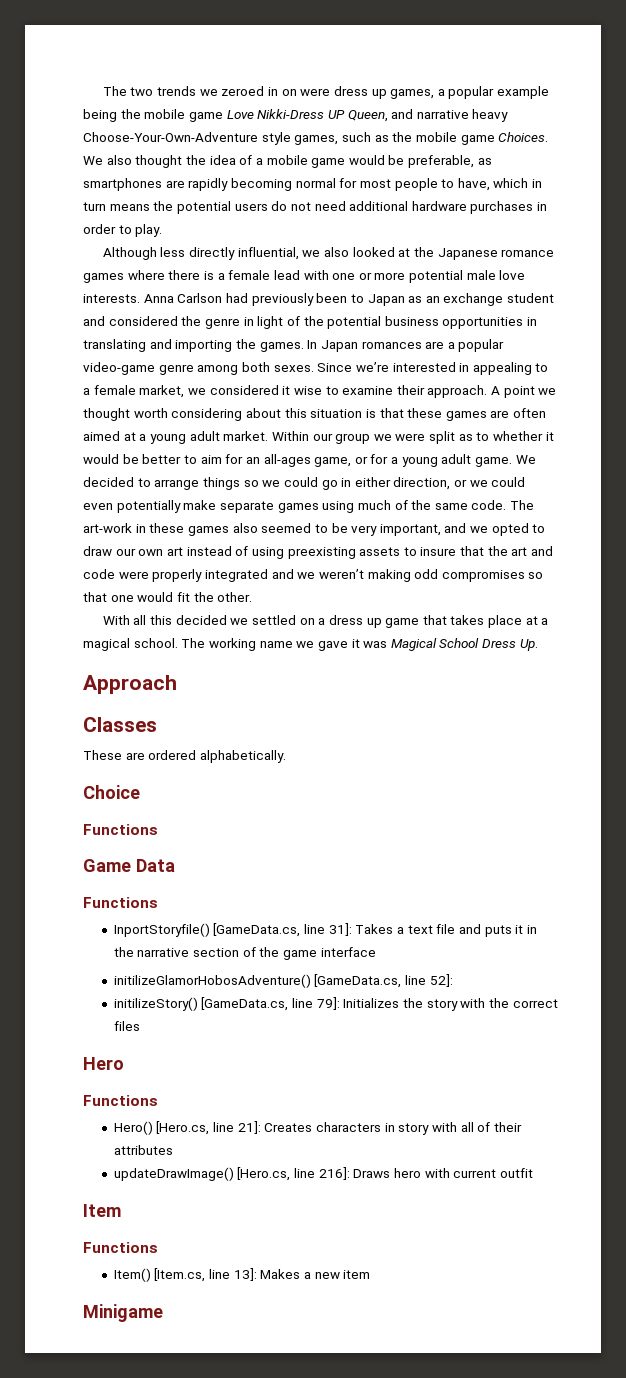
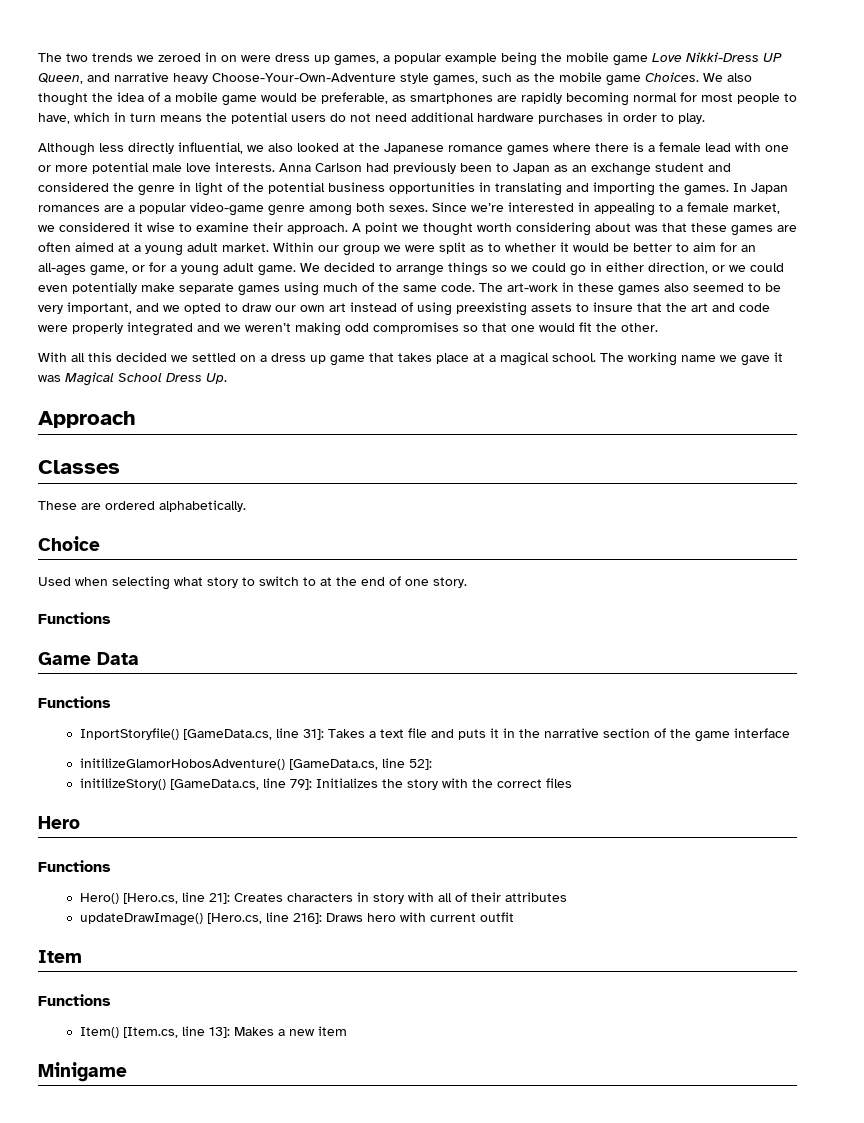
- A point we thought worth considering about this situation is that these games are often aimed at a young adult market.
+ A point we thought worth considering about was that these games are often aimed at a young adult market.
+ Used when selecting what story to switch to at the end of one story.

